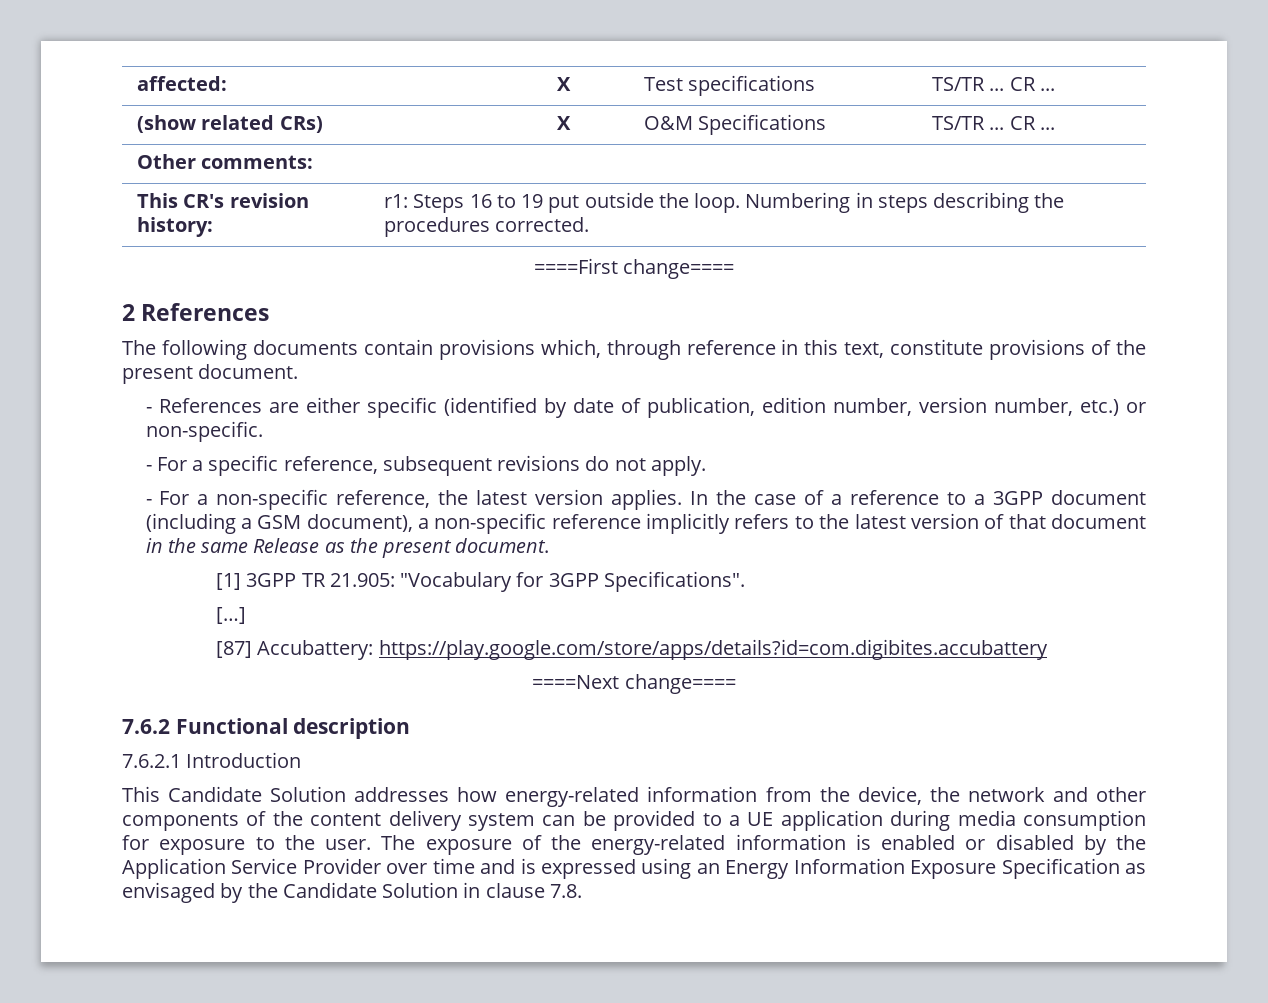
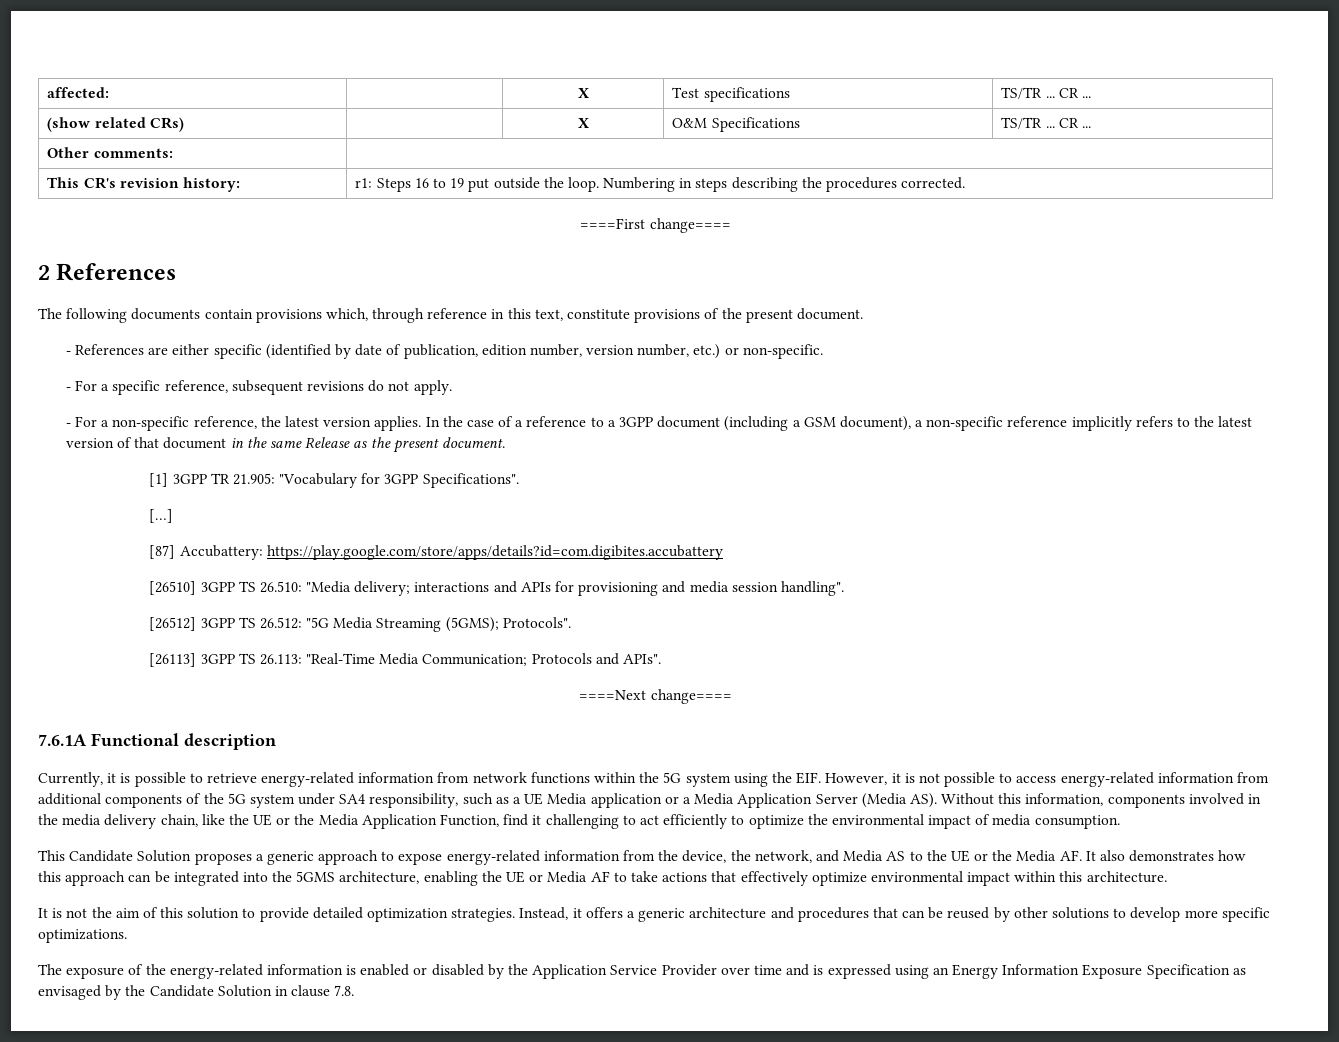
+ [26510] 3GPP TS 26.510: "Media delivery; interactions and APIs for provisioning and media session handling".
+ [26512] 3GPP TS 26.512: "5G Media Streaming (5GMS); Protocols".
+ [26113] 3GPP TS 26.113: "Real-Time Media Communication; Protocols and APIs".
- 7.6.2 Functional description
+ 7.6.1A Functional description
- 7.6.2.1 Introduction
- This Candidate Solution addresses how energy-related information from the device, the network and other components of the content delivery system can be provided to a UE application during media consumption for exposure to the user. The exposure of the energy-related information is enabled or disabled by the Application Service Provider over time and is expressed using an Energy Information Exposure Specification as envisaged by the Candidate Solution in clause 7.8.
+ Currently, it is possible to retrieve energy-related information from network functions within the 5G system using the EIF. However, it is not possible to access energy-related information from additional components of the 5G system under SA4 responsibility, such as a UE Media application or a Media Application Server (Media AS). Without this information, components involved in the media delivery chain, like the UE or the Media Application Function, find it challenging to act efficiently to optimize the environmental impact of media consumption.
+ This Candidate Solution proposes a generic approach to expose energy-related information from the device, the network, and Media AS to the UE or the Media AF. It also demonstrates how this approach can be integrated into the 5GMS architecture, enabling the UE or Media AF to take actions that effectively optimize environmental impact within this architecture.
+ It is not the aim of this solution to provide detailed optimization strategies. Instead, it offers a generic architecture and procedures that can be reused by other solutions to develop more specific optimizations.
+ The exposure of the energy-related information is enabled or disabled by the Application Service Provider over time and is expressed using an Energy Information Exposure Specification as envisaged by the Candidate Solution in clause 7.8.

